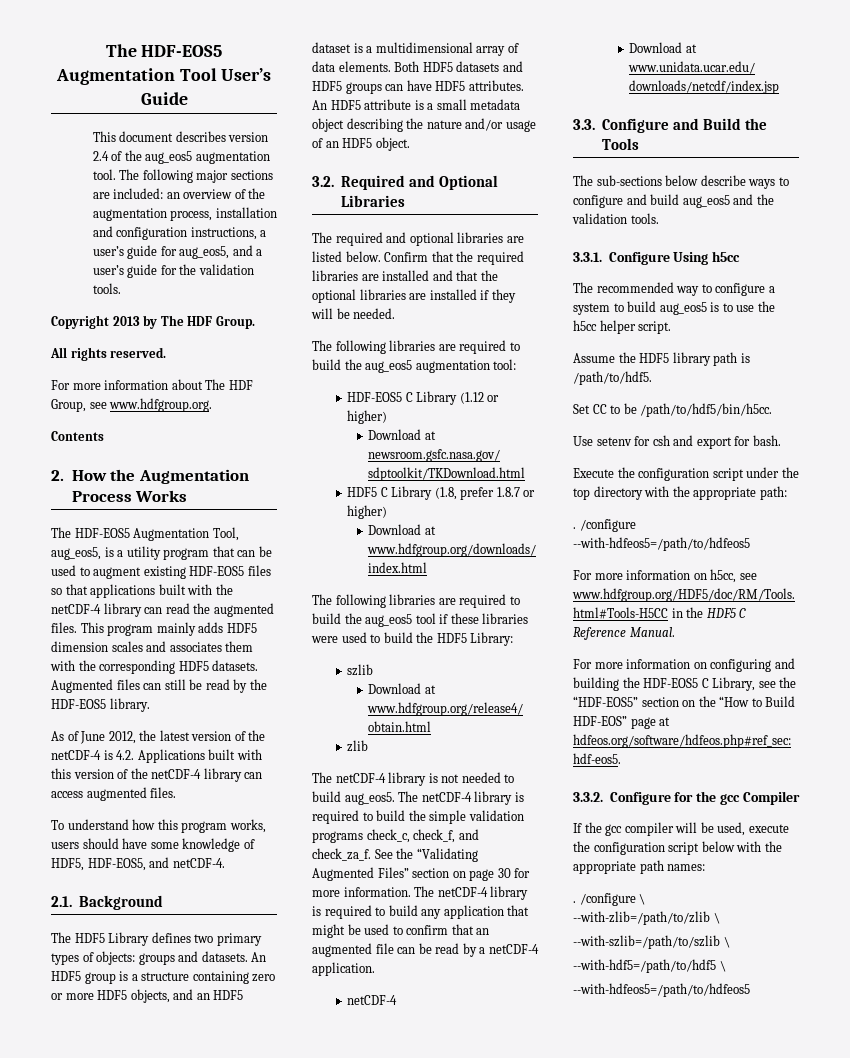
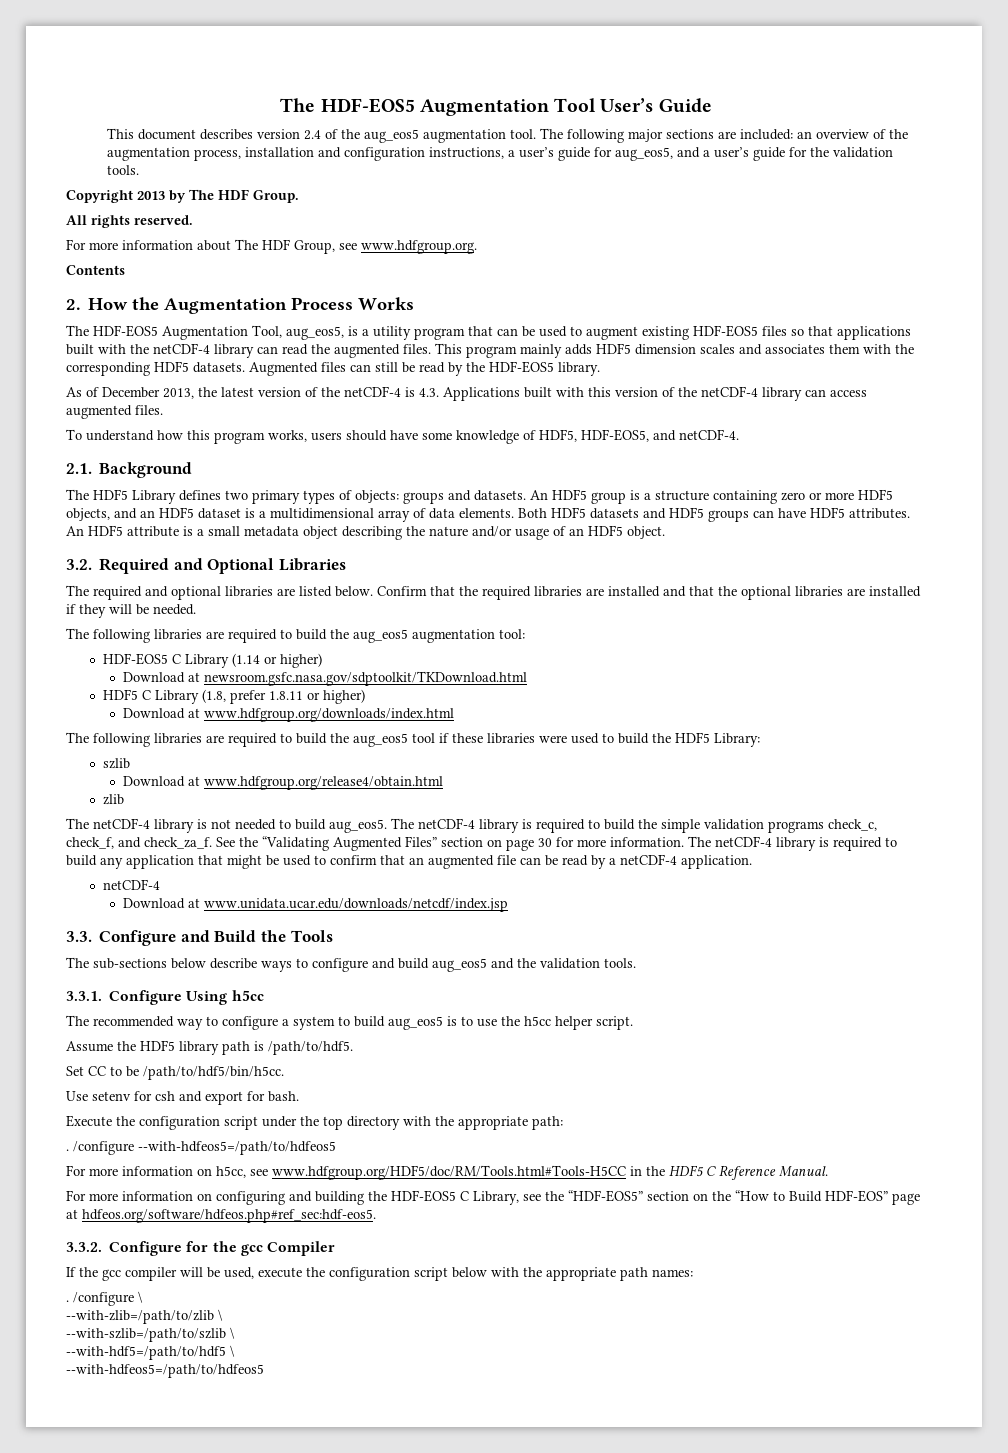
- As of June 2012, the latest version of the netCDF-4 is 4.2. Applications built with this version of the netCDF-4 library can access augmented files.
+ As of December 2013, the latest version of the netCDF-4 is 4.3. Applications built with this version of the netCDF-4 library can access augmented files.
- HDF-EOS5 C Library (1.12 or higher)
+ HDF-EOS5 C Library (1.14 or higher)
- HDF5 C Library (1.8, prefer 1.8.7 or higher)
+ HDF5 C Library (1.8, prefer 1.8.11 or higher)

